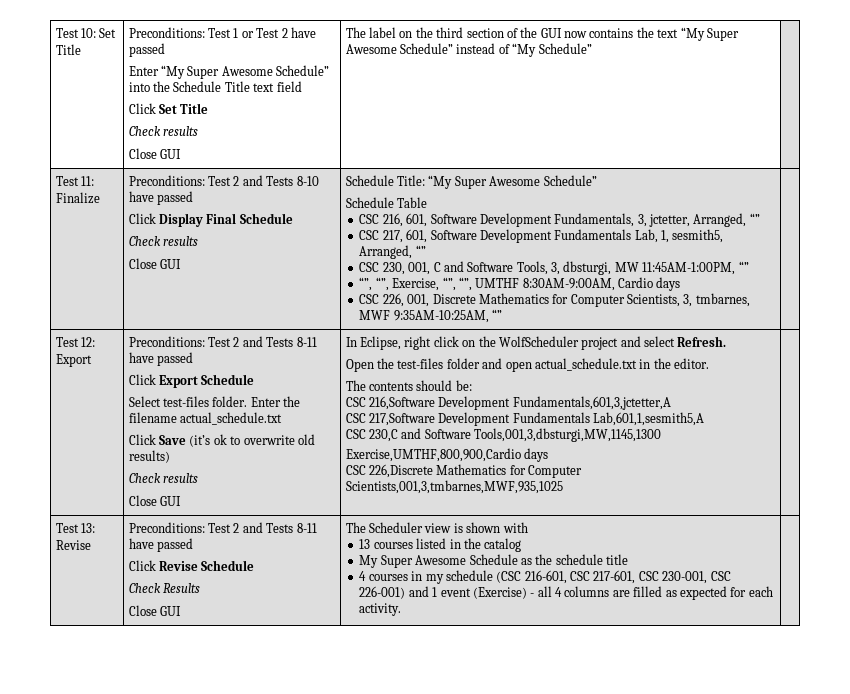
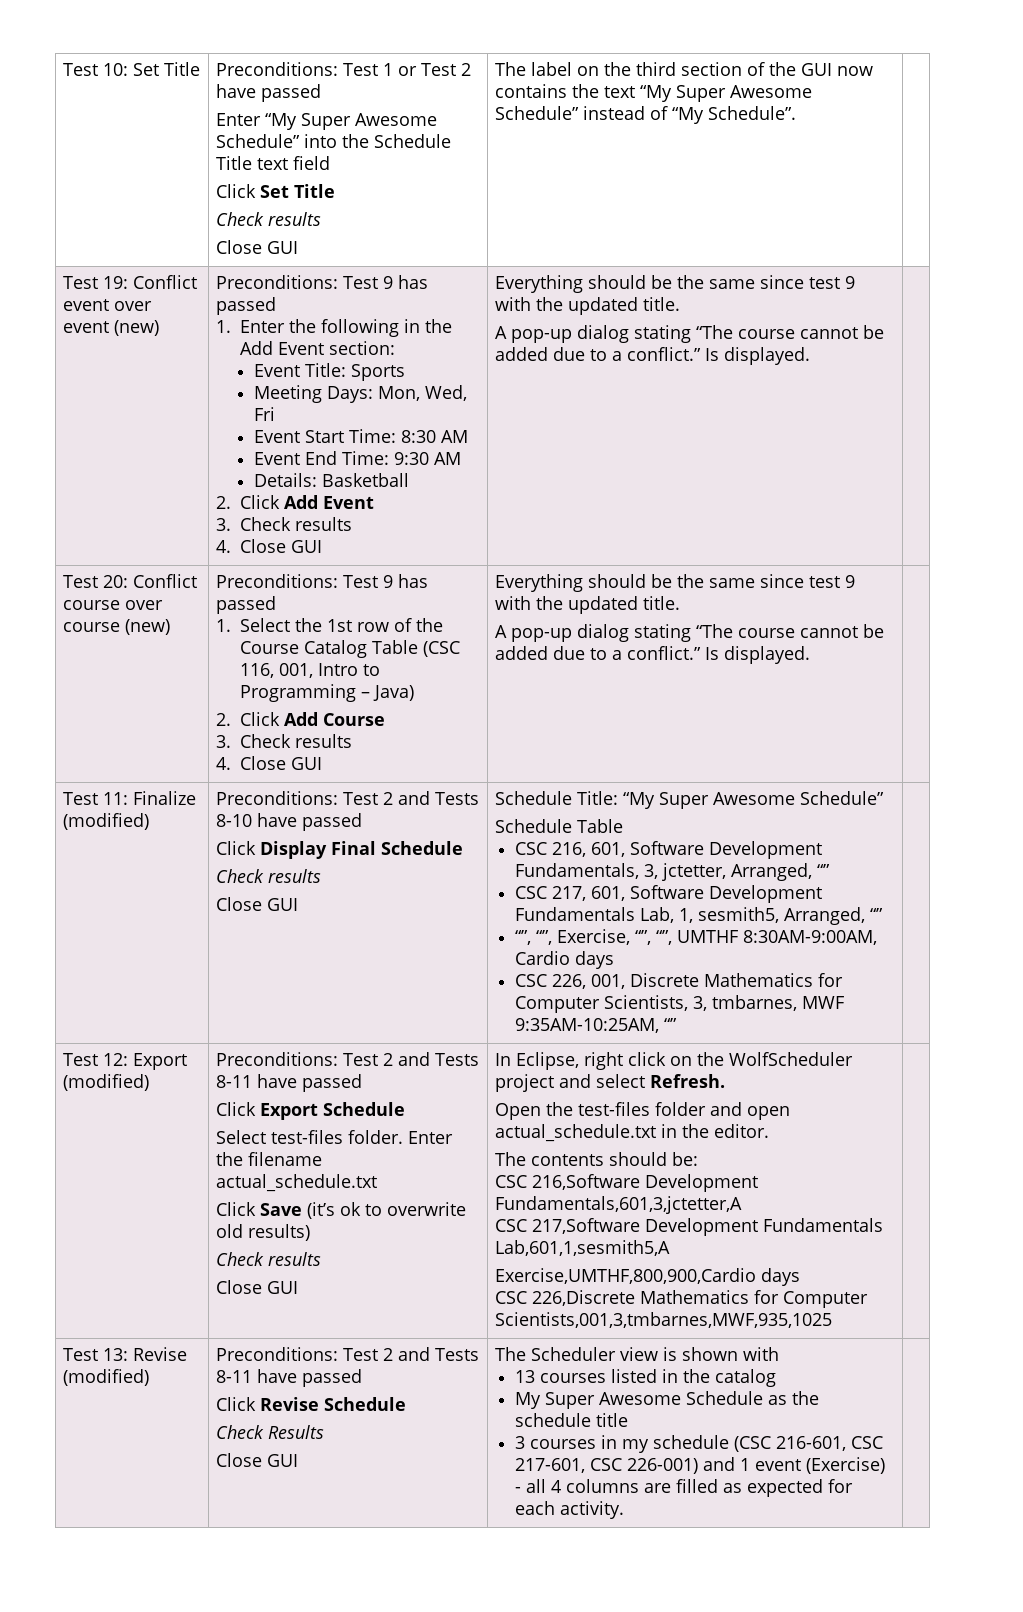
- The label on the third section of the GUI now contains the text “My Super Awesome Schedule” instead of “My Schedule”
+ The label on the third section of the GUI now contains the text “My Super Awesome Schedule” instead of “My Schedule”. |
+ Test 19: Conflict event over event (new) | Preconditions: Test 9 has passed
+ 1. Enter the following in the Add Event section:
+ Event Title: Sports
+ Meeting Days: Mon, Wed, Fri
+ Event Start Time: 8:30 AM
+ Event End Time: 9:30 AM
+ Details: Basketball
+ 2. Click Add Event
+ 3. Check results
+ 4. Close GUI | Everything should be the same since test 9 with the updated title.
+ A pop-up dialog stating “The course cannot be added due to a conflict.” Is displayed. |
+ Test 20: Conflict course over course (new) | Preconditions: Test 9 has passed
+ 1. Select the 1st row of the Course Catalog Table (CSC 116, 001, Intro to Programming – Java)
+ 2. Click Add Course
+ 3. Check results
+ 4. Close GUI | Everything should be the same since test 9 with the updated title.
+ A pop-up dialog stating “The course cannot be added due to a conflict.” Is displayed.
- Test 11: Finalize
+ Test 11: Finalize (modified)
- CSC 230, 001, C and Software Tools, 3, dbsturgi, MW 11:45AM-1:00PM, “”
- Test 12: Export
+ Test 12: Export (modified)
- CSC 230,C and Software Tools,001,3,dbsturgi,MW,1145,1300
- Test 13: Revise
+ Test 13: Revise (modified)
- 4 courses in my schedule (CSC 216-601, CSC 217-601, CSC 230-001, CSC 226-001) and 1 event (Exercise) - all 4 columns are filled as expected for each activity.
+ 3 courses in my schedule (CSC 216-601, CSC 217-601, CSC 226-001) and 1 event (Exercise) - all 4 columns are filled as expected for each activity.

